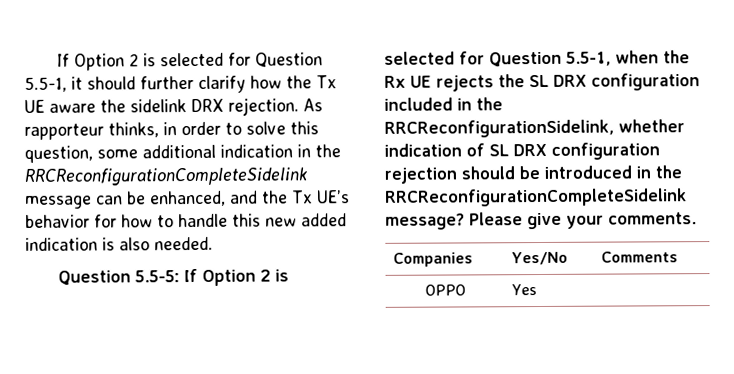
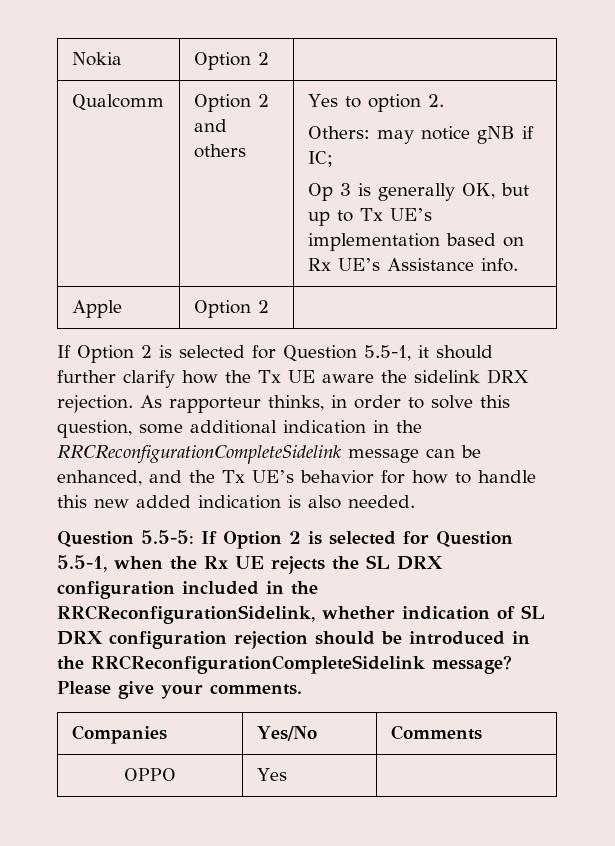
+ Nokia | Option 2 |
+ Qualcomm | Option 2 and others | Yes to option 2.
+ Others: may notice gNB if IC;
+ Op 3 is generally OK, but up to Tx UE’s implementation based on Rx UE’s Assistance info.
+ Apple | Option 2 |

